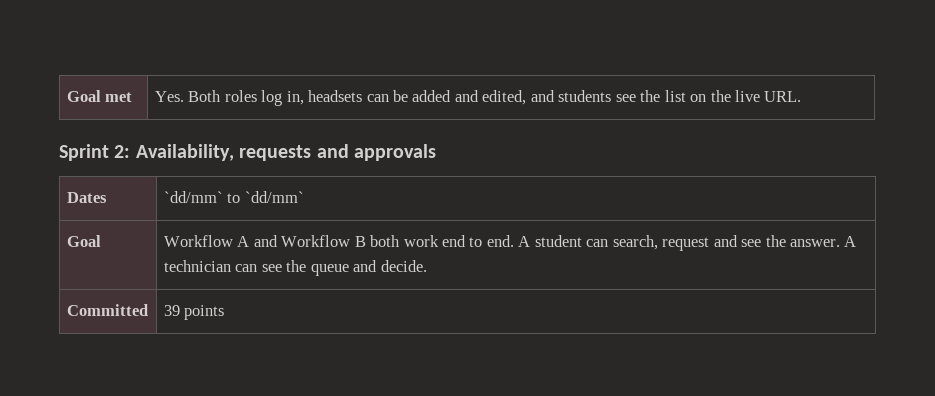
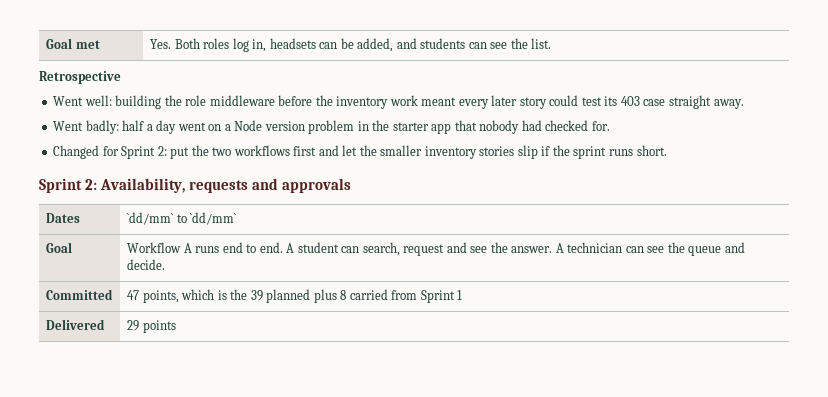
- Goal met | Yes. Both roles log in, headsets can be added and edited, and students see the list on the live URL.
+ Goal met | Yes. Both roles log in, headsets can be added, and students can see the list.
+ Retrospective
+ Went well: building the role middleware before the inventory work meant every later story could test its 403 case straight away.
+ Went badly: half a day went on a Node version problem in the starter app that nobody had checked for.
+ Changed for Sprint 2: put the two workflows first and let the smaller inventory stories slip if the sprint runs short.
- Goal | Workflow A and Workflow B both work end to end. A student can search, request and see the answer. A technician can see the queue and decide.
+ Goal | Workflow A runs end to end. A student can search, request and see the answer. A technician can see the queue and decide.
- Committed | 39 points
+ Committed | 47 points, which is the 39 planned plus 8 carried from Sprint 1
+ Delivered | 29 points

